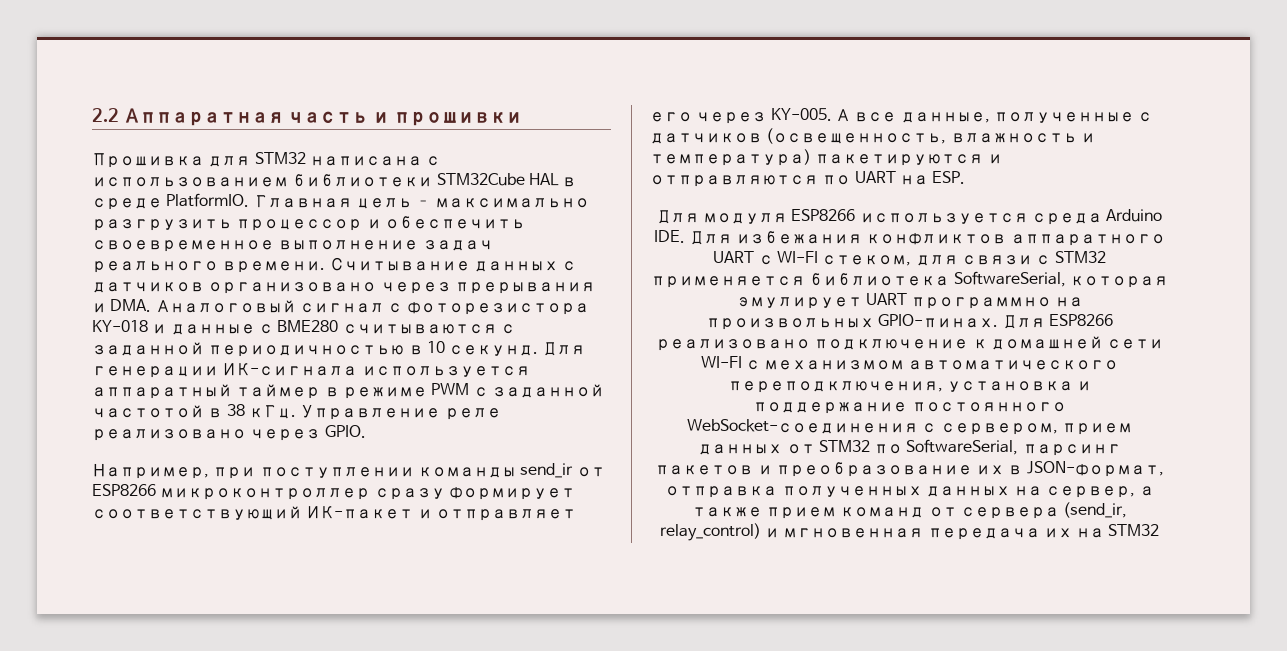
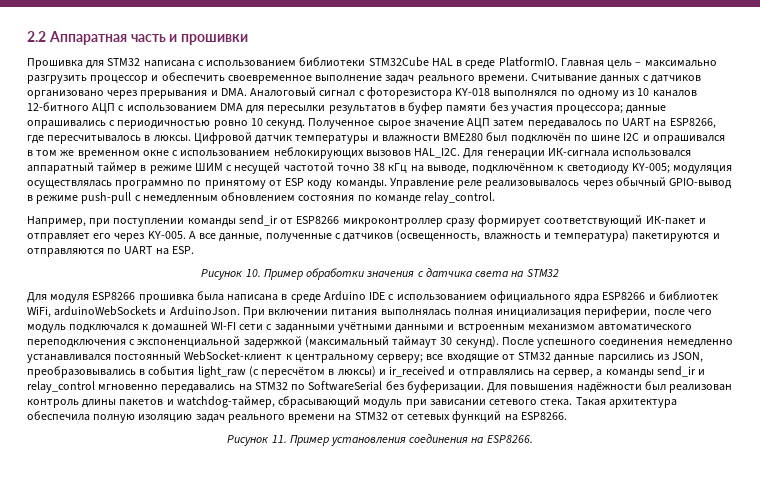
- Считывание данных с датчиков организовано через прерывания и DMA. Аналоговый сигнал с фоторезистора KY-018 и данные с BME280 считываются с заданной периодичностью в 10 секунд.
+ Считывание данных с датчиков организовано через прерывания и DMA. Аналоговый сигнал с фоторезистора KY-018 выполнялся по одному из 10 каналов 12-битного АЦП с использованием DMA для пересылки результатов в буфер памяти без участия процессора; данные опрашивались с периодичностью ровно 10 секунд. Полученное сырое значение АЦП затем передавалось по UART на ESP8266, где пересчитывалось в люксы. Цифровой датчик температуры и влажности BME280 был подключён по шине I2C и опрашивался в том же временном окне с использованием неблокирующих вызовов HAL_I2C.
- Для генерации ИК-сигнала используется аппаратный таймер в режиме PWM с заданной частотой в 38 кГц. Управление реле реализовано через GPIO.
+ Для генерации ИК-сигнала использовался аппаратный таймер в режиме ШИМ с несущей частотой точно 38 кГц на выводе, подключённом к светодиоду KY-005; модуляция осуществлялась программно по принятому от ESP коду команды. Управление реле реализовывалось через обычный GPIO-вывод в режиме push-pull с немедленным обновлением состояния по команде relay_control.
- Для модуля ESP8266 используется среда Arduino IDE. Для избежания конфликтов аппаратного UART с WI-FI стеком, для связи с STM32 применяется библиотека SoftwareSerial, которая эмулирует UART программно на произвольных GPIO-пинах. Для ESP8266 реализовано подключение к домашней сети WI-FI с механизмом автоматического переподключения, установка и поддержание постоянного WebSocket-соединения с сервером, прием данных от STM32 по SoftwareSerial, парсинг пакетов и преобразование их в JSON-формат, отправка полученных данных на сервер, а также прием команд от сервера (send_ir, relay_control) и мгновенная передача их на STM32
+ Рисунок 10. Пример обработки значения с датчика света на STM32
+ Для модуля ESP8266 прошивка была написана в среде Arduino IDE с использованием официального ядра ESP8266 и библиотек WiFi, arduinoWebSockets и ArduinoJson. При включении питания выполнялась полная инициализация периферии, после чего модуль подключался к домашней WI-FI сети с заданными учётными данными и встроенным механизмом автоматического переподключения с экспоненциальной задержкой (максимальный таймаут 30 секунд). После успешного соединения немедленно устанавливался постоянный WebSocket-клиент к центральному серверу; все входящие от STM32 данные парсились из JSON, преобразовывались в события light_raw (с пересчётом в люксы) и ir_received и отправлялись на сервер, а команды send_ir и relay_control мгновенно передавались на STM32 по SoftwareSerial без буферизации. Для повышения надёжности был реализован контроль длины пакетов и watchdog-таймер, сбрасывающий модуль при зависании сетевого стека. Такая архитектура обеспечила полную изоляцию задач реального времени на STM32 от сетевых функций на ESP8266.
+ Рисунок 11. Пример установления соединения на ESP8266.

